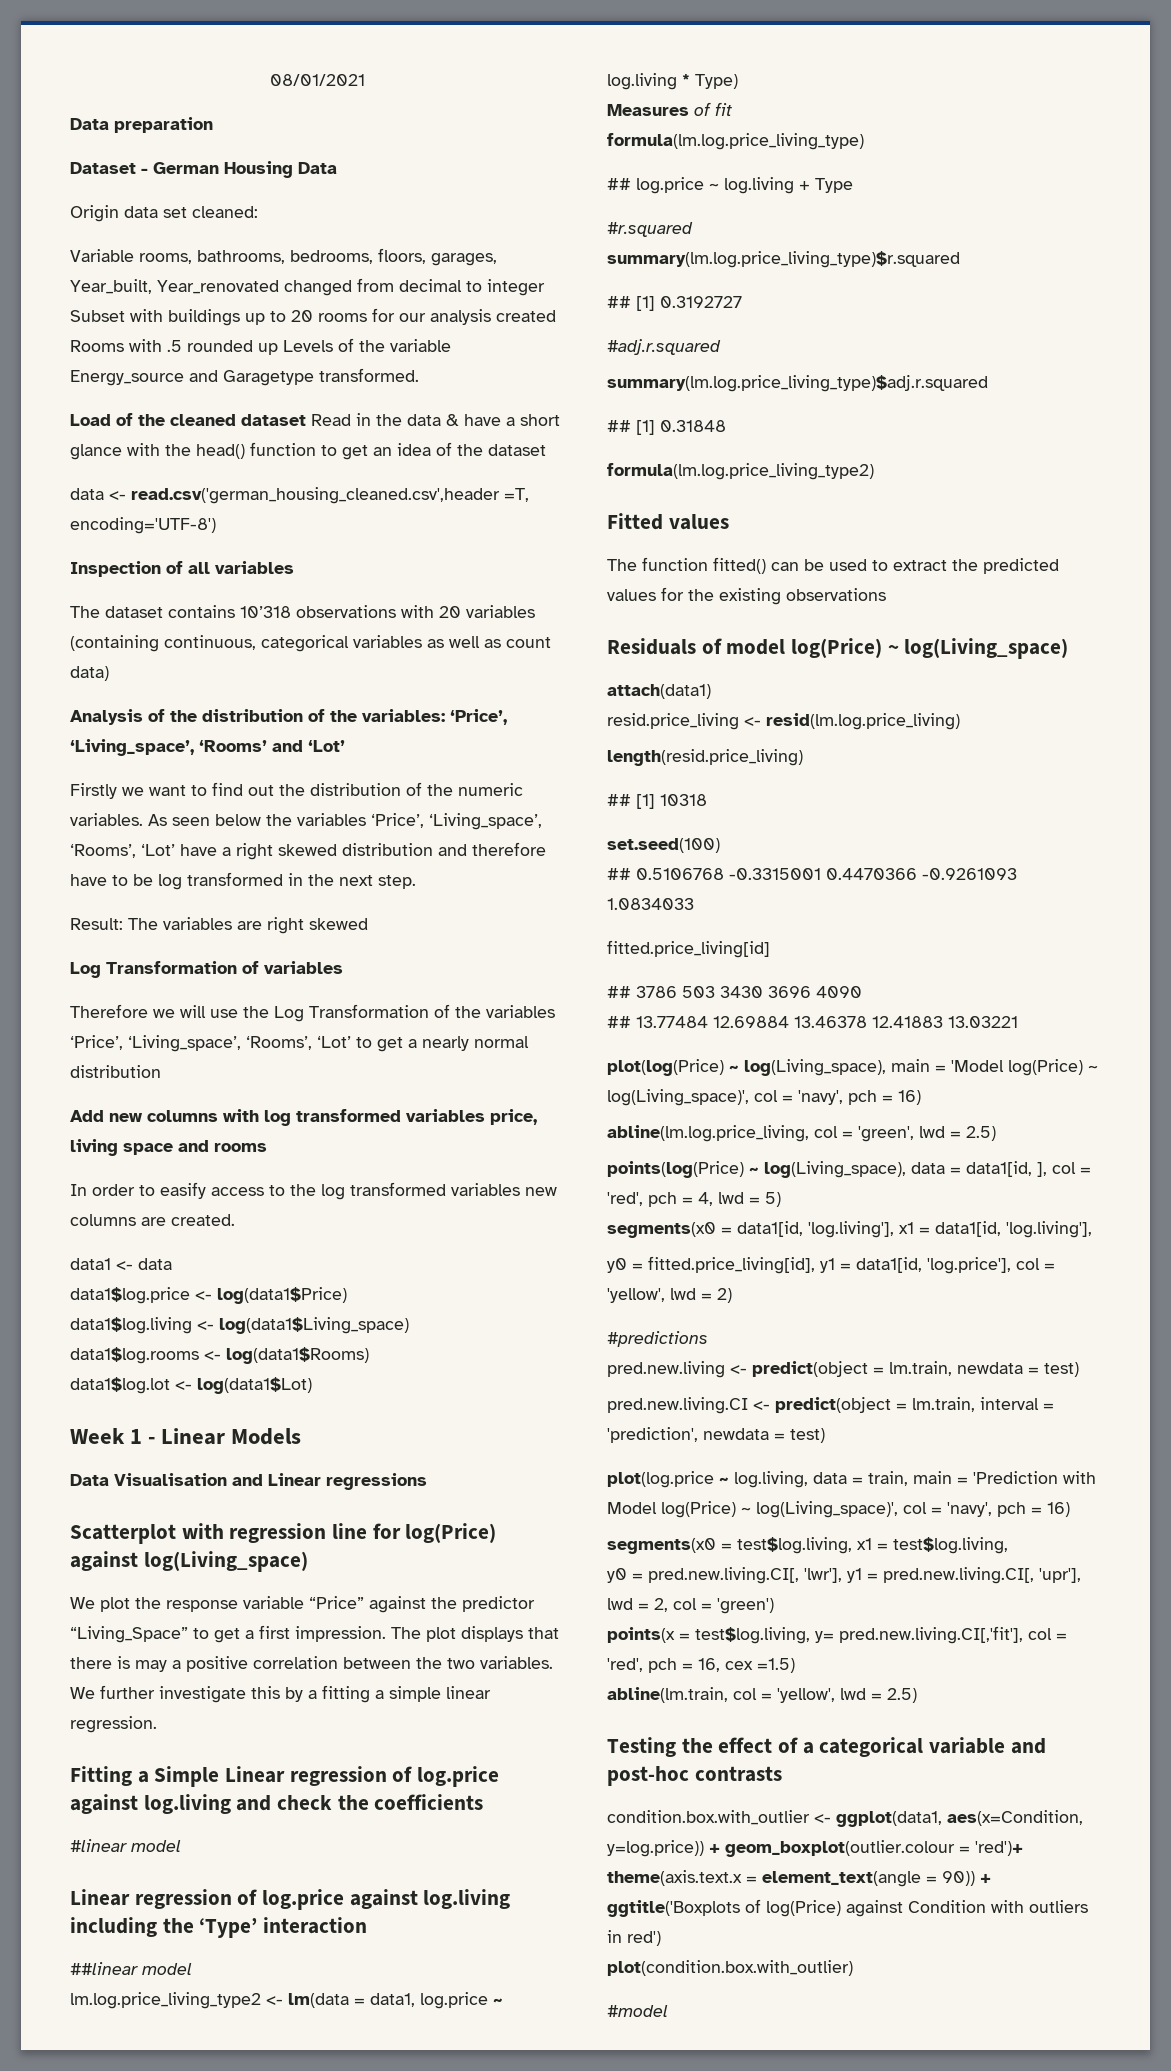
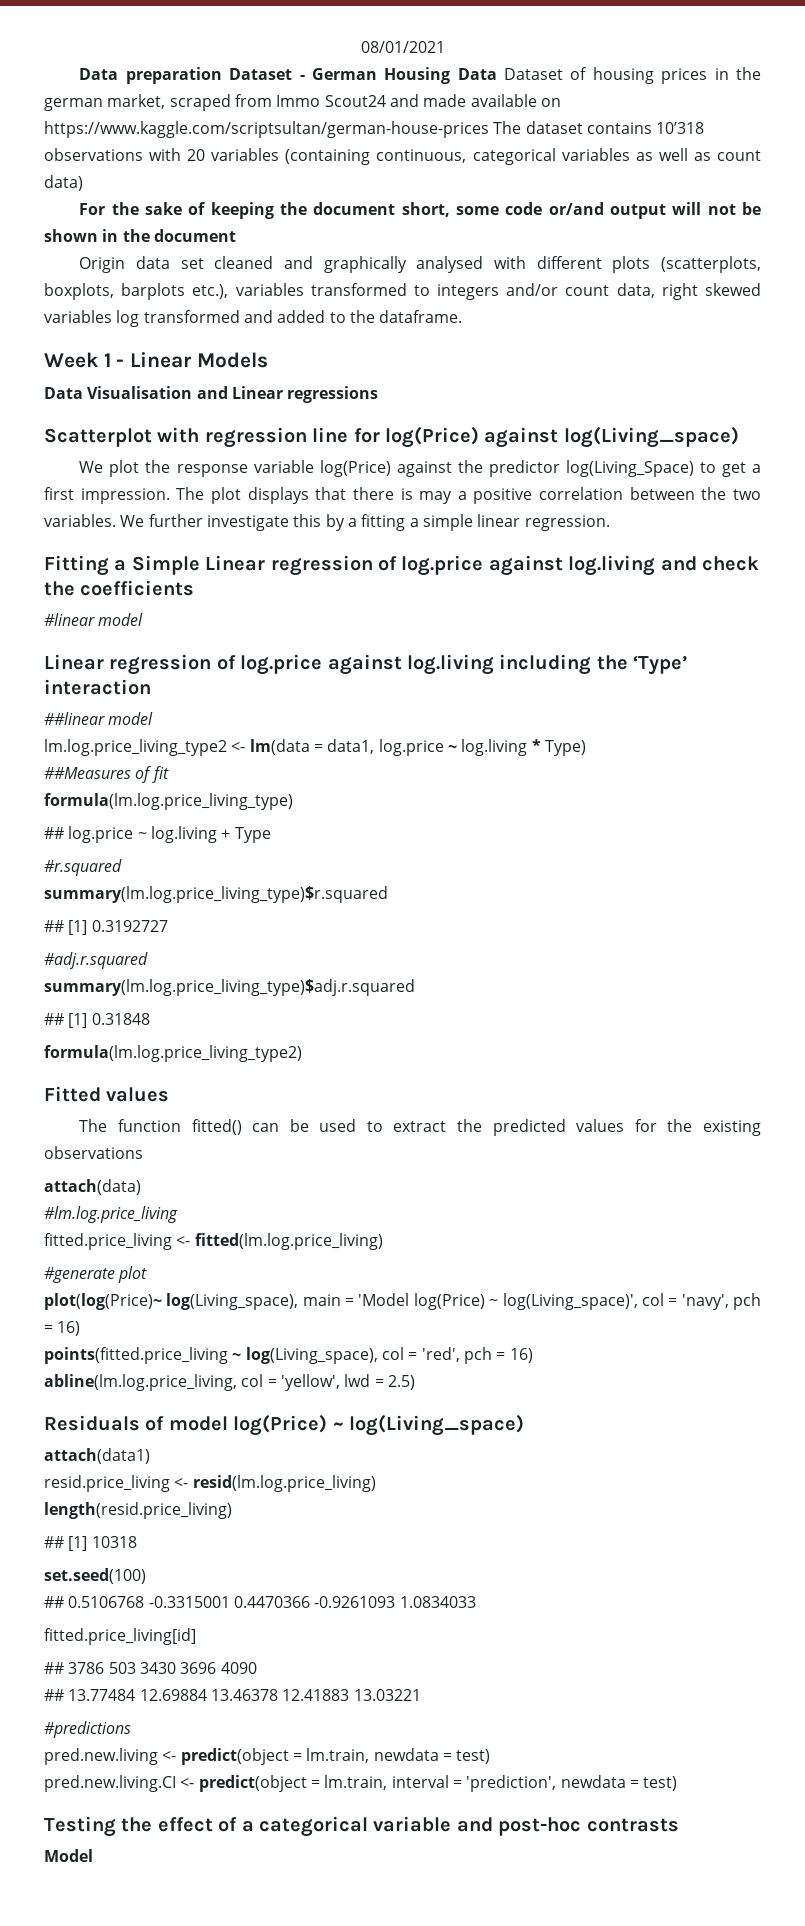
- Data preparation
- Dataset - German Housing Data
- Origin data set cleaned:
- Variable rooms, bathrooms, bedrooms, floors, garages, Year_built, Year_renovated changed from decimal to integer Subset with buildings up to 20 rooms for our analysis created Rooms with .5 rounded up Levels of the variable Energy_source and Garagetype transformed.
- Load of the cleaned dataset Read in the data & have a short glance with the head() function to get an idea of the dataset
- data <- read.csv('german_housing_cleaned.csv',header =T, encoding='UTF-8')
- Inspection of all variables
- The dataset contains 10’318 observations with 20 variables (containing continuous, categorical variables as well as count data)
+ Data preparation Dataset - German Housing Data Dataset of housing prices in the german market, scraped from Immo Scout24 and made available on https://www.kaggle.com/scriptsultan/german-house-prices The dataset contains 10’318 observations with 20 variables (containing continuous, categorical variables as well as count data)
- Analysis of the distribution of the variables: ‘Price’, ‘Living_space’, ‘Rooms’ and ‘Lot’
- Firstly we want to find out the distribution of the numeric variables. As seen below the variables ‘Price’, ‘Living_space’, ‘Rooms’, ‘Lot’ have a right skewed distribution and therefore have to be log transformed in the next step.
- Result: The variables are right skewed
- Log Transformation of variables
- Therefore we will use the Log Transformation of the variables ‘Price’, ‘Living_space’, ‘Rooms’, ‘Lot’ to get a nearly normal distribution
- Add new columns with log transformed variables price, living space and rooms
- In order to easify access to the log transformed variables new columns are created.
- data1 <- data
- data1$log.price <- log(data1$Price)
- data1$log.living <- log(data1$Living_space)
- data1$log.rooms <- log(data1$Rooms)
- data1$log.lot <- log(data1$Lot)
+ For the sake of keeping the document short, some code or/and output will not be shown in the document
+ Origin data set cleaned and graphically analysed with different plots (scatterplots, boxplots, barplots etc.), variables transformed to integers and/or count data, right skewed variables log transformed and added to the dataframe.
- We plot the response variable “Price” against the predictor “Living_Space” to get a first impression.
+ We plot the response variable log(Price) against the predictor log(Living_Space) to get a first impression.
- Measures of fit
+ ##Measures of fit
+ attach(data)
+ #lm.log.price_living
+ fitted.price_living <- fitted(lm.log.price_living)
+ #generate plot
+ plot(log(Price)~ log(Living_space), main = 'Model log(Price) ~ log(Living_space)', col = 'navy', pch = 16)
+ points(fitted.price_living ~ log(Living_space), col = 'red', pch = 16)
+ abline(lm.log.price_living, col = 'yellow', lwd = 2.5)
- plot(log(Price) ~ log(Living_space), main = 'Model log(Price) ~ log(Living_space)', col = 'navy', pch = 16)
- abline(lm.log.price_living, col = 'green', lwd = 2.5)
- points(log(Price) ~ log(Living_space), data = data1[id, ], col = 'red', pch = 4, lwd = 5)
- segments(x0 = data1[id, 'log.living'], x1 = data1[id, 'log.living'],
- y0 = fitted.price_living[id], y1 = data1[id, 'log.price'], col = 'yellow', lwd = 2)
- plot(log.price ~ log.living, data = train, main = 'Prediction with Model log(Price) ~ log(Living_space)', col = 'navy', pch = 16)
- segments(x0 = test$log.living, x1 = test$log.living,
- y0 = pred.new.living.CI[, 'lwr'], y1 = pred.new.living.CI[, 'upr'], lwd = 2, col = 'green')
- points(x = test$log.living, y= pred.new.living.CI[,'fit'], col = 'red', pch = 16, cex =1.5)
- abline(lm.train, col = 'yellow', lwd = 2.5)
- condition.box.with_outlier <- ggplot(data1, aes(x=Condition, y=log.price)) + geom_boxplot(outlier.colour = 'red')+ theme(axis.text.x = element_text(angle = 90)) + ggtitle('Boxplots of log(Price) against Condition with outliers in red')
- plot(condition.box.with_outlier)
- #model
+ Model

